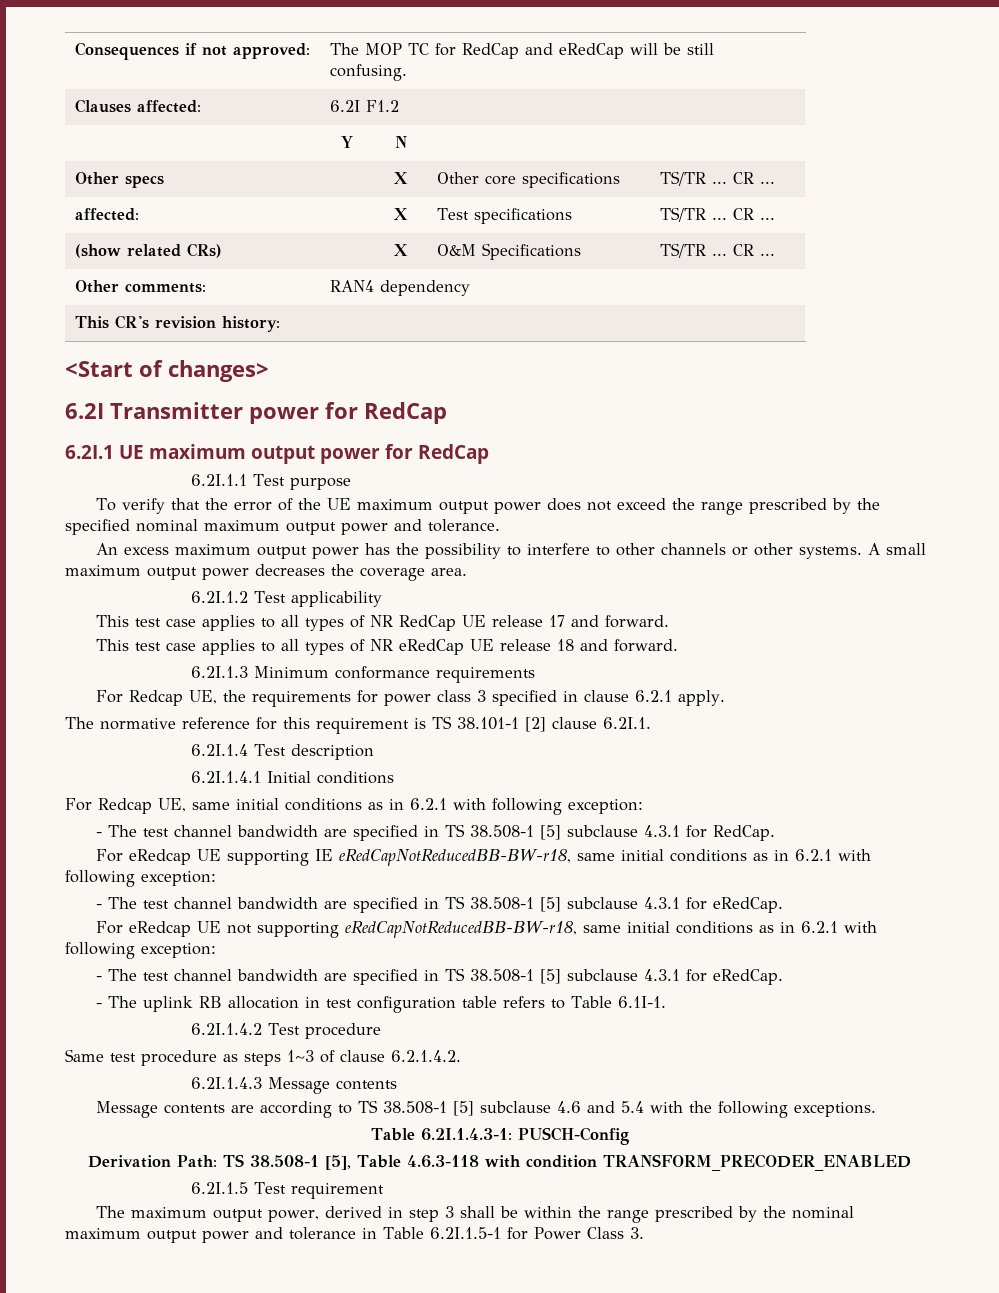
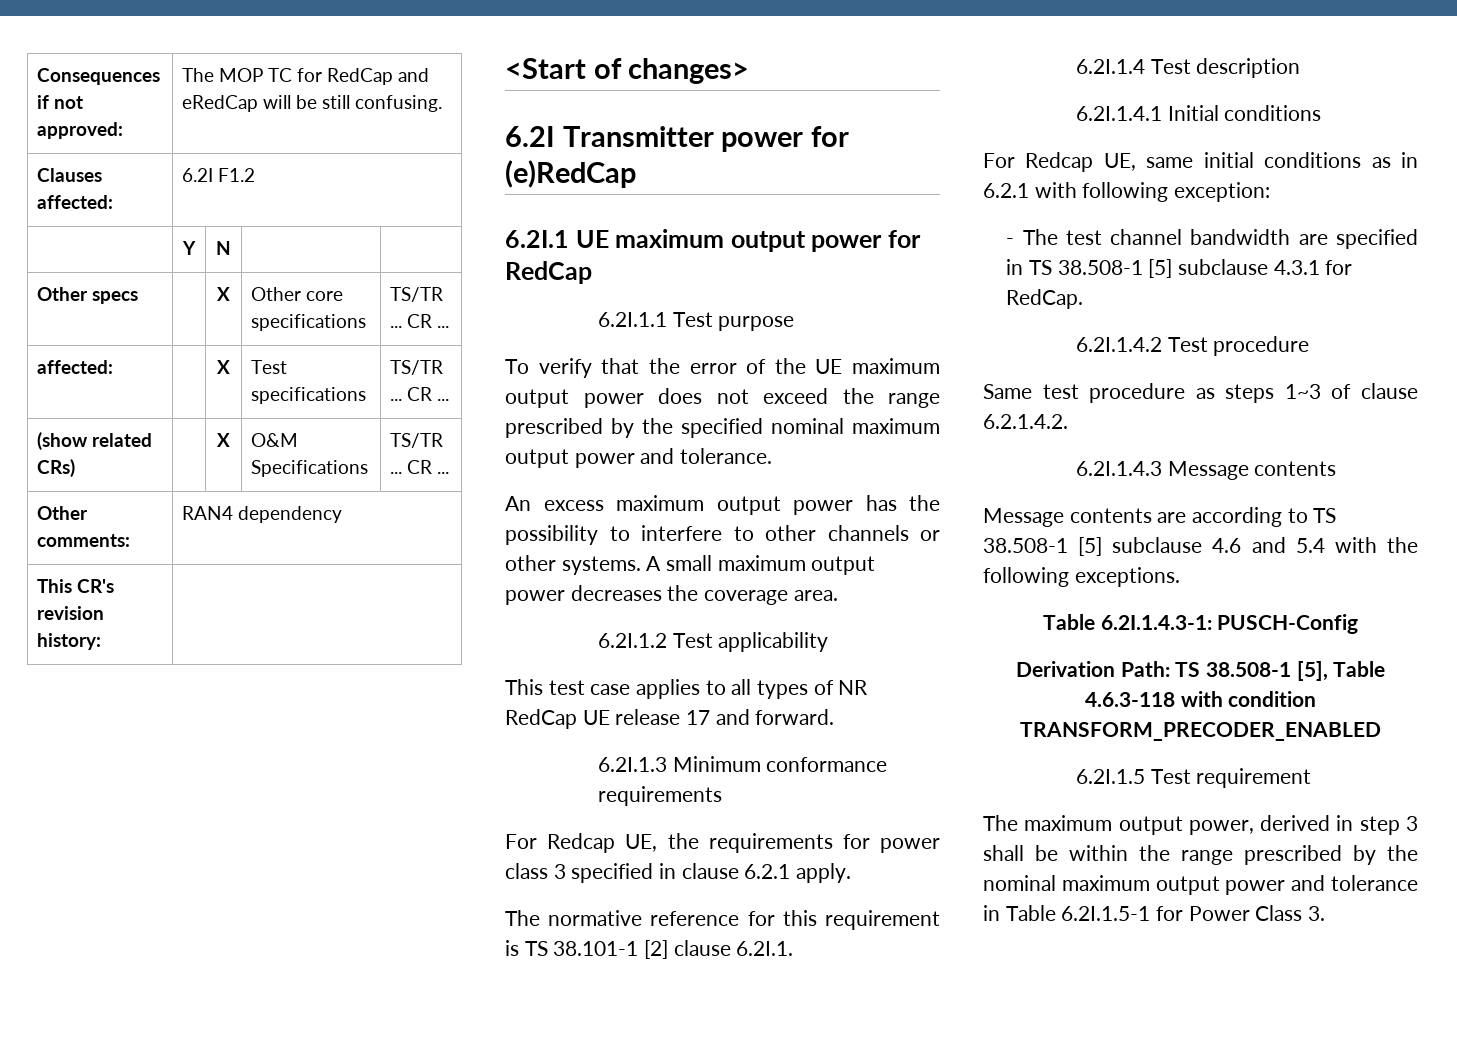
- 6.2I Transmitter power for RedCap
+ 6.2I Transmitter power for (e)RedCap
- This test case applies to all types of NR eRedCap UE release 18 and forward.
- For eRedcap UE supporting IE eRedCapNotReducedBB-BW-r18, same initial conditions as in 6.2.1 with following exception:
- - The test channel bandwidth are specified in TS 38.508-1 [5] subclause 4.3.1 for eRedCap.
- For eRedcap UE not supporting eRedCapNotReducedBB-BW-r18, same initial conditions as in 6.2.1 with following exception:
- - The test channel bandwidth are specified in TS 38.508-1 [5] subclause 4.3.1 for eRedCap.
- - The uplink RB allocation in test configuration table refers to Table 6.1I-1.

